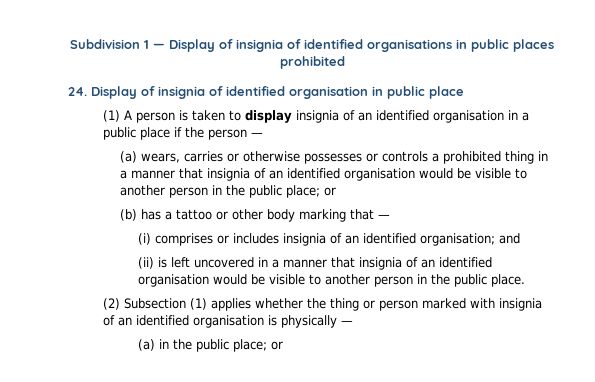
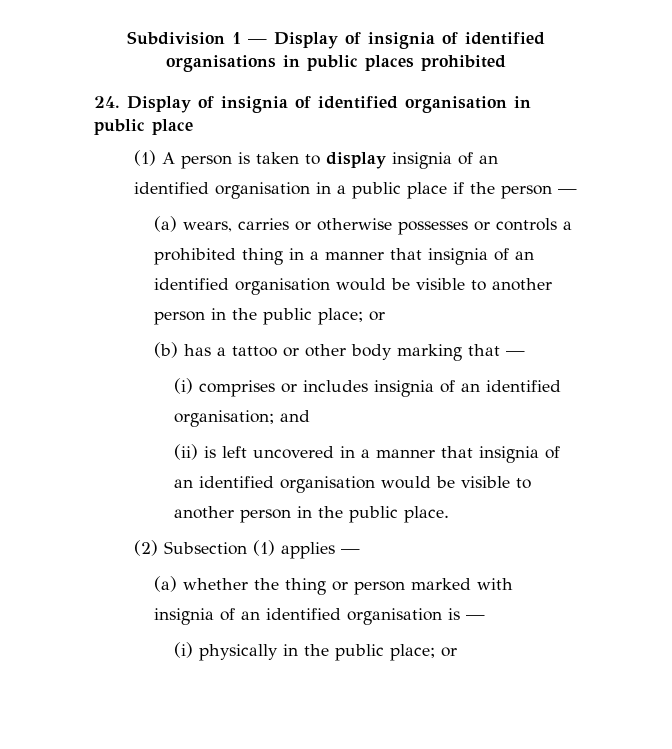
- (2) Subsection (1) applies whether the thing or person marked with insignia of an identified organisation is physically —
- (a) in the public place; or
+ (2) Subsection (1) applies —
+ (a) whether the thing or person marked with insignia of an identified organisation is —
+ (i) physically in the public place; or

